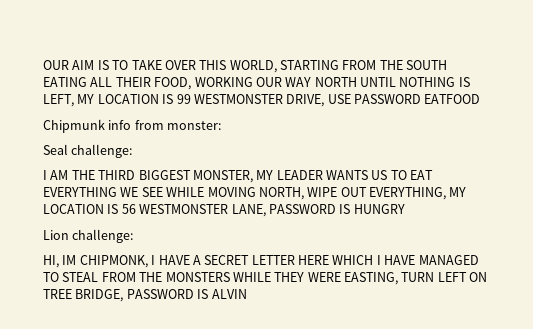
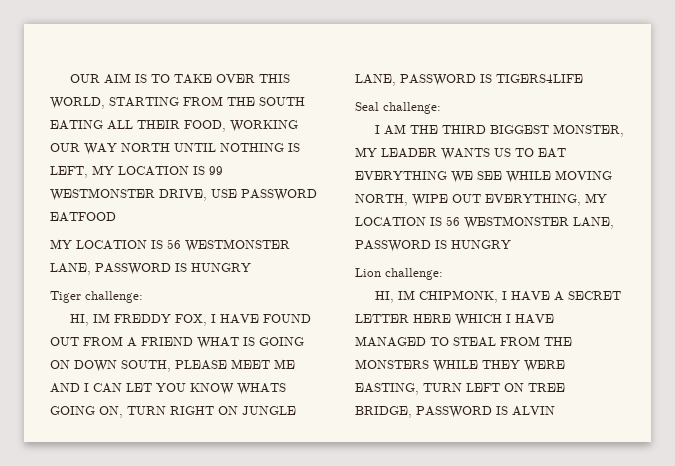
  OUR AIM IS TO TAKE OVER THIS WORLD, STARTING FROM THE SOUTH EATING ALL THEIR FOOD, WORKING OUR WAY NORTH UNTIL NOTHING IS LEFT, MY LOCATION IS 99 WESTMONSTER DRIVE, USE PASSWORD EATFOOD
- Chipmunk info from monster:
+ MY LOCATION IS 56 WESTMONSTER LANE, PASSWORD IS HUNGRY
+ Tiger challenge:
+ HI, IM FREDDY FOX, I HAVE FOUND OUT FROM A FRIEND WHAT IS GOING ON DOWN SOUTH, PLEASE MEET ME AND I CAN LET YOU KNOW WHATS GOING ON, TURN RIGHT ON JUNGLE LANE, PASSWORD IS TIGERS4LIFE

